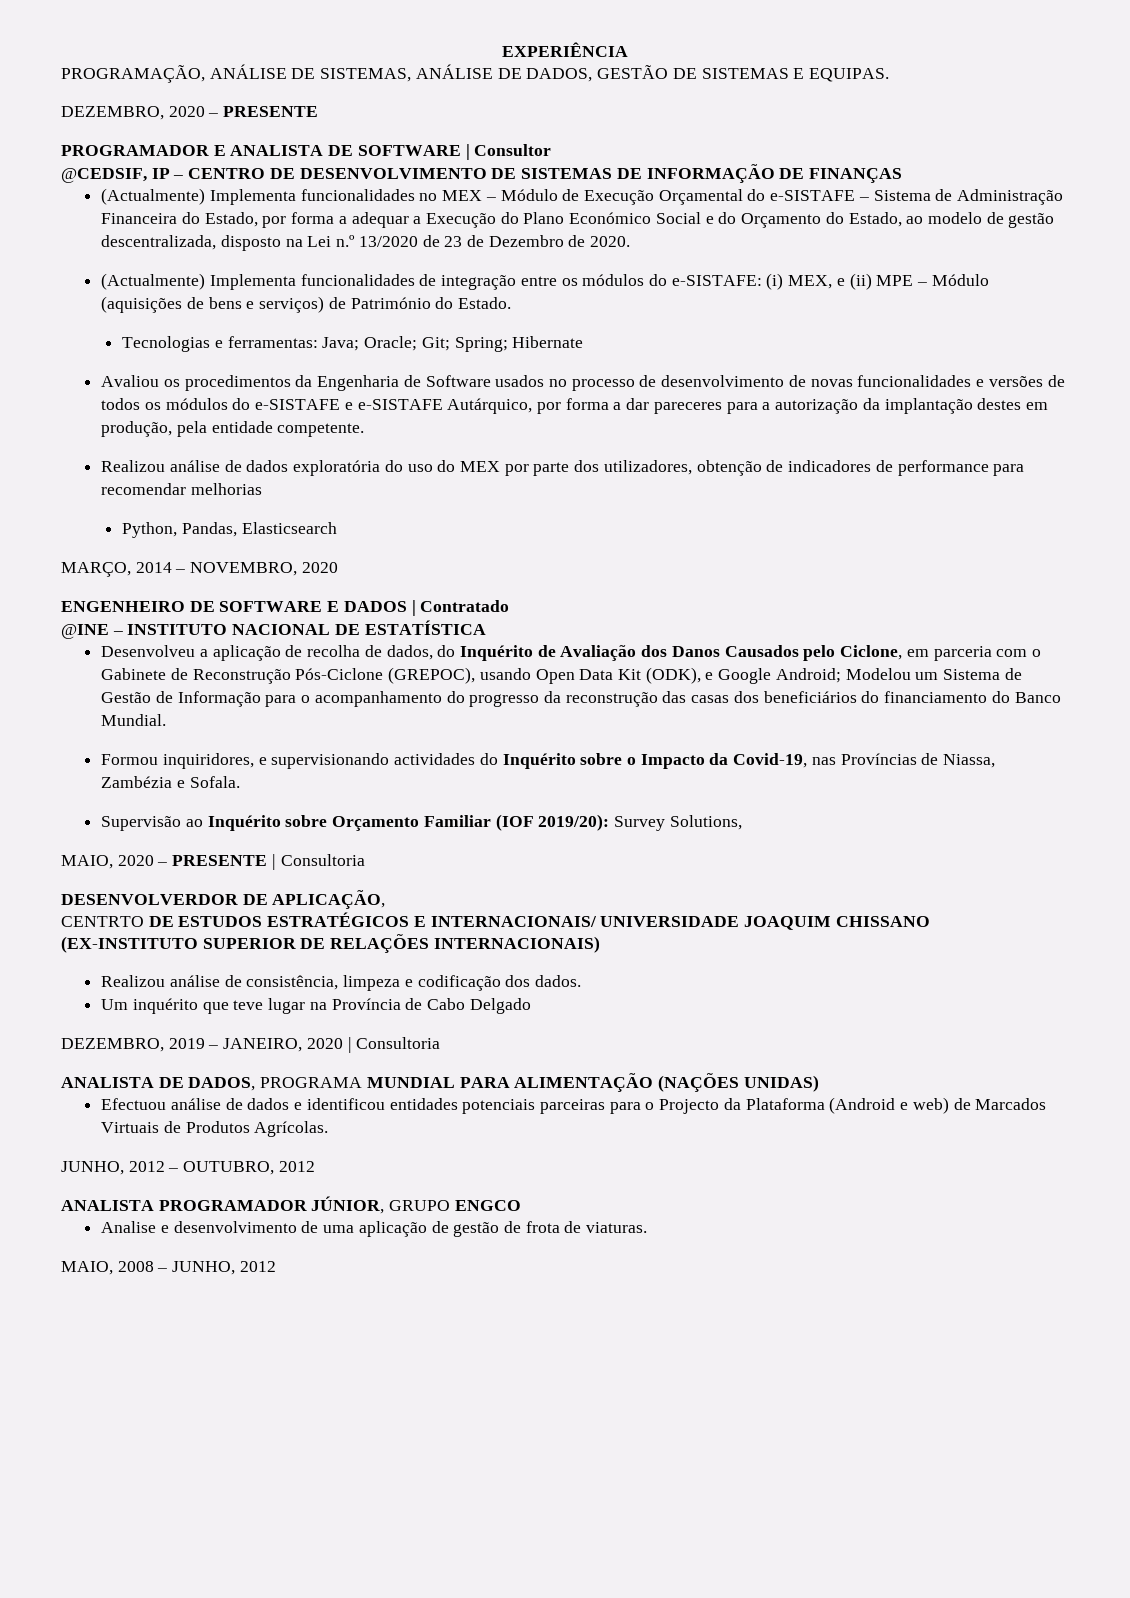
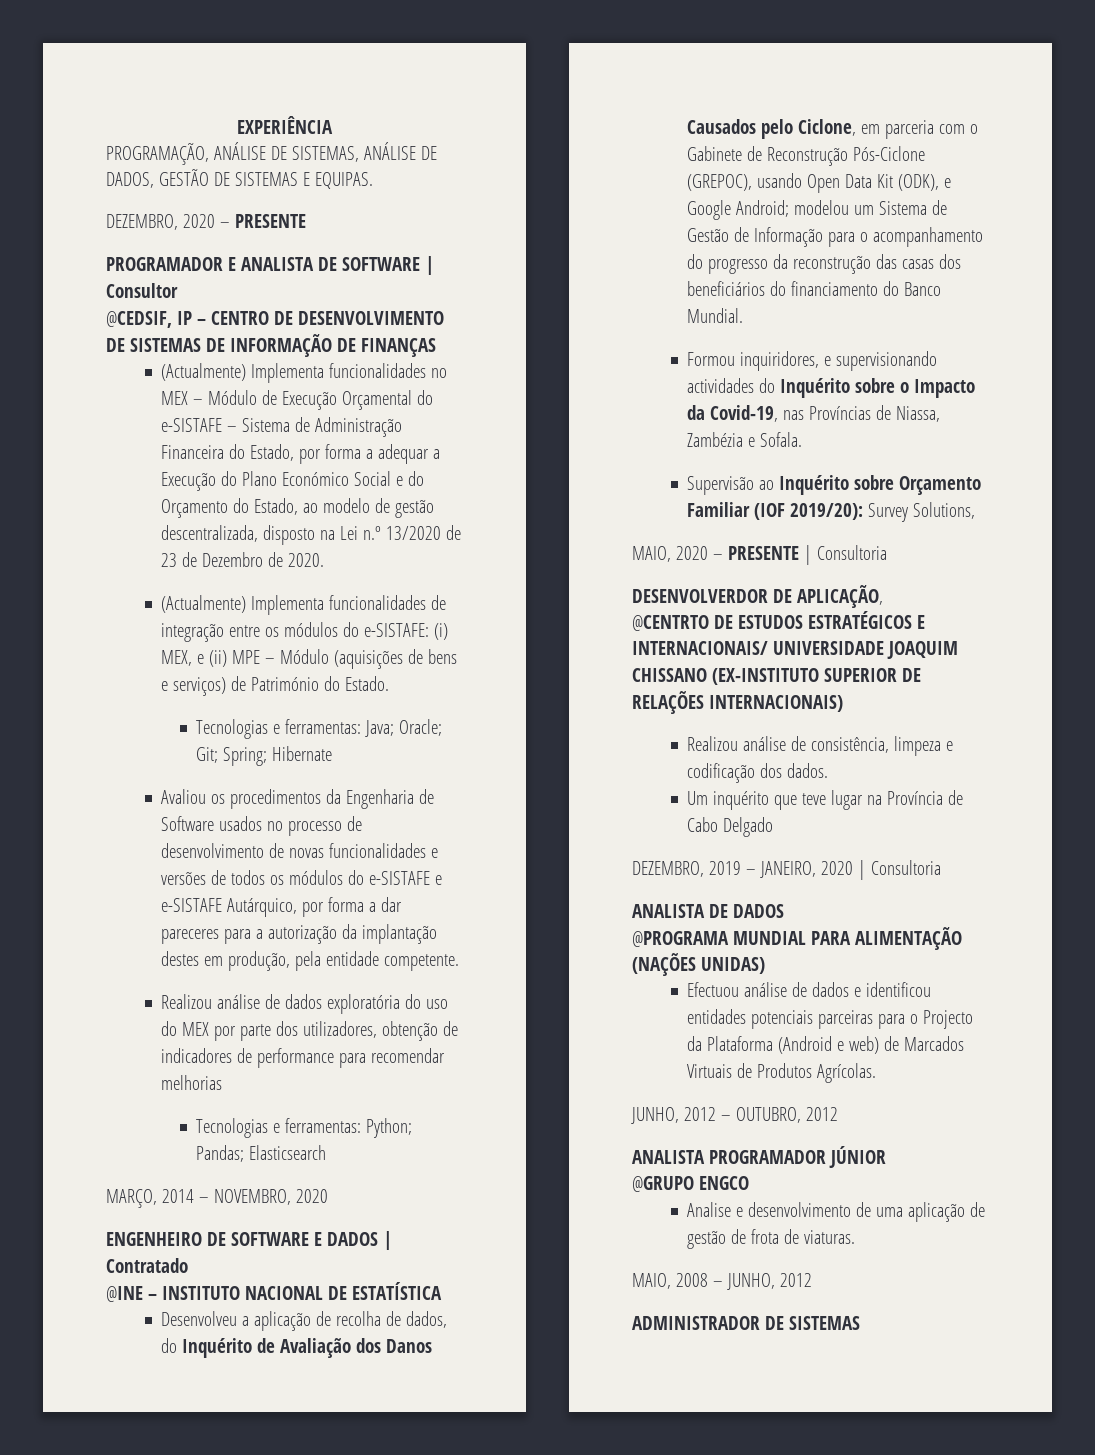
- Python, Pandas, Elasticsearch
+ Tecnologias e ferramentas: Python; Pandas; Elasticsearch
- Desenvolveu a aplicação de recolha de dados, do Inquérito de Avaliação dos Danos Causados pelo Ciclone, em parceria com o Gabinete de Reconstrução Pós-Ciclone (GREPOC), usando Open Data Kit (ODK), e Google Android; Modelou um Sistema de Gestão de Informação para o acompanhamento do progresso da reconstrução das casas dos beneficiários do financiamento do Banco Mundial.
+ Desenvolveu a aplicação de recolha de dados, do Inquérito de Avaliação dos Danos Causados pelo Ciclone, em parceria com o Gabinete de Reconstrução Pós-Ciclone (GREPOC), usando Open Data Kit (ODK), e Google Android; modelou um Sistema de Gestão de Informação para o acompanhamento do progresso da reconstrução das casas dos beneficiários do financiamento do Banco Mundial.
- CENTRTO DE ESTUDOS ESTRATÉGICOS E INTERNACIONAIS/ UNIVERSIDADE JOAQUIM CHISSANO (EX-INSTITUTO SUPERIOR DE RELAÇÕES INTERNACIONAIS)
+ @CENTRTO DE ESTUDOS ESTRATÉGICOS E INTERNACIONAIS/ UNIVERSIDADE JOAQUIM CHISSANO (EX-INSTITUTO SUPERIOR DE RELAÇÕES INTERNACIONAIS)
- ANALISTA DE DADOS, PROGRAMA MUNDIAL PARA ALIMENTAÇÃO (NAÇÕES UNIDAS)
+ ANALISTA DE DADOS
+ @PROGRAMA MUNDIAL PARA ALIMENTAÇÃO (NAÇÕES UNIDAS)
- ANALISTA PROGRAMADOR JÚNIOR, GRUPO ENGCO
+ ANALISTA PROGRAMADOR JÚNIOR
+ @GRUPO ENGCO
+ ADMINISTRADOR DE SISTEMAS

